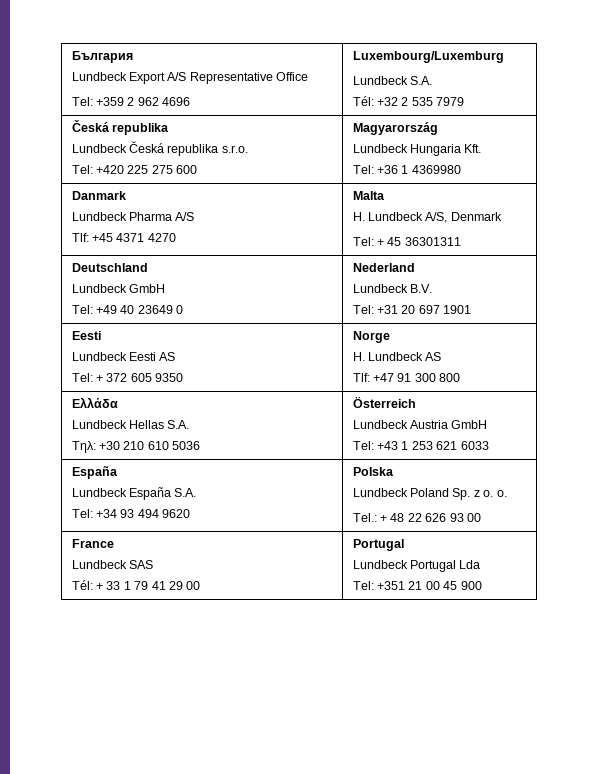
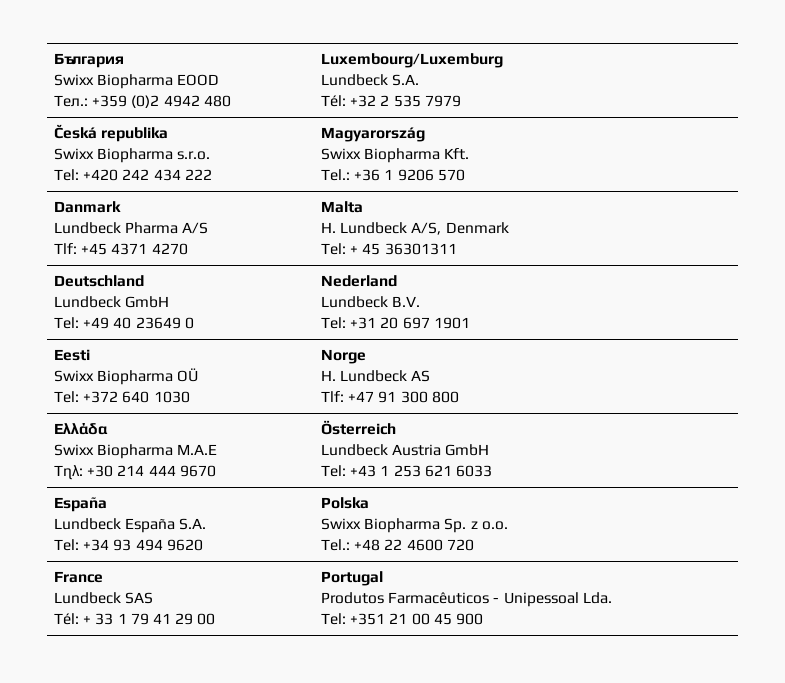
  България
- Lundbeck Export A/S Representative Office
- Tel: +359 2 962 4696 | Luxembourg/Luxemburg
+ Swixx Biopharma EOOD
+ Teл.: +359 (0)2 4942 480 | Luxembourg/Luxemburg
  Lundbeck S.A.
  Tél: +32 2 535 7979
  Česká republika
- Lundbeck Česká republika s.r.o.
- Tel: +420 225 275 600 | Magyarország
- Lundbeck Hungaria Kft.
- Tel: +36 1 4369980
+ Swixx Biopharma s.r.o.
+ Tel: +420 242 434 222 | Magyarország
+ Swixx Biopharma Kft.
+ Tel.: +36 1 9206 570
  Deutschland
  Lundbeck GmbH
  Tel: +49 40 23649 0 | Nederland
  Lundbeck B.V.
  Tel: +31 20 697 1901
  Eesti
- Lundbeck Eesti AS
- Tel: + 372 605 9350 | Norge
+ Swixx Biopharma OÜ
+ Tel: +372 640 1030 | Norge
  Ελλάδα
- Lundbeck Hellas S.A.
- Τηλ: +30 210 610 5036 | Österreich
+ Swixx Biopharma Μ.Α.Ε
+ Τηλ: +30 214 444 9670 | Österreich
  Lundbeck Austria GmbH
  Tel: +43 1 253 621 6033
  España
  Lundbeck España S.A.
  Tel: +34 93 494 9620 | Polska
- Lundbeck Poland Sp. z o. o.
- Tel.: + 48 22 626 93 00
+ Swixx Biopharma Sp. z o.o.
+ Tel.: +48 22 4600 720
  France
  Lundbeck SAS
  Tél: + 33 1 79 41 29 00 | Portugal
- Lundbeck Portugal Lda
+ Produtos Farmacêuticos - Unipessoal Lda.

